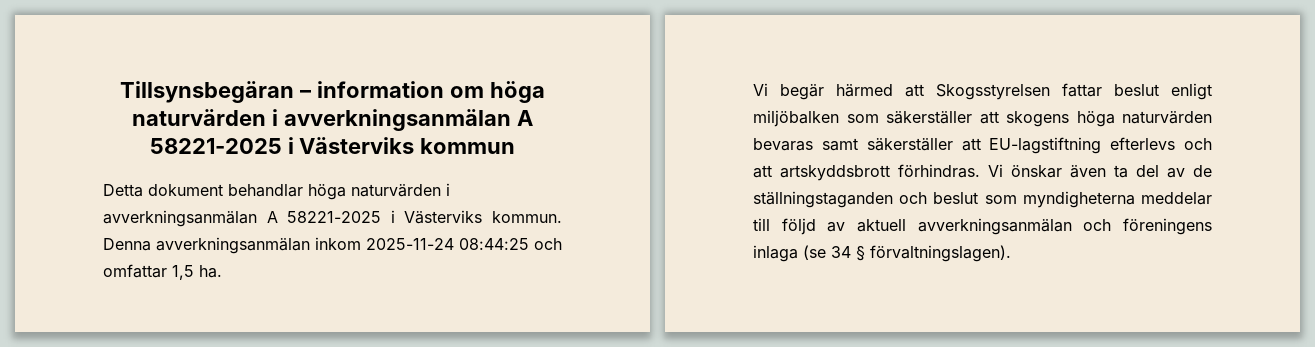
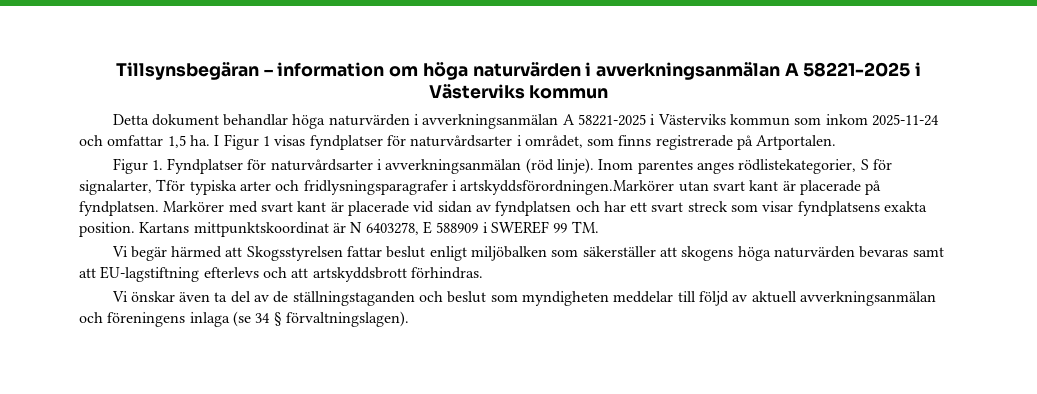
- Detta dokument behandlar höga naturvärden i avverkningsanmälan A 58221-2025 i Västerviks kommun. Denna avverkningsanmälan inkom 2025-11-24 08:44:25 och omfattar 1,5 ha.
+ Detta dokument behandlar höga naturvärden i avverkningsanmälan A 58221-2025 i Västerviks kommun som inkom 2025-11-24 och omfattar 1,5 ha. I Figur 1 visas fyndplatser för naturvårdsarter i området, som finns registrerade på Artportalen.
+ Figur 1. Fyndplatser för naturvårdsarter i avverkningsanmälan (röd linje). Inom parentes anges rödlistekategorier, S för signalarter, Tför typiska arter och fridlysningsparagrafer i artskyddsförordningen.Markörer utan svart kant är placerade på fyndplatsen. Markörer med svart kant är placerade vid sidan av fyndplatsen och har ett svart streck som visar fyndplatsens exakta position. Kartans mittpunktskoordinat är N 6403278, E 588909 i SWEREF 99 TM.
- Vi begär härmed att Skogsstyrelsen fattar beslut enligt miljöbalken som säkerställer att skogens höga naturvärden bevaras samt säkerställer att EU-lagstiftning efterlevs och att artskyddsbrott förhindras. Vi önskar även ta del av de ställningstaganden och beslut som myndigheterna meddelar till följd av aktuell avverkningsanmälan och föreningens inlaga (se 34 § förvaltningslagen).
+ Vi begär härmed att Skogsstyrelsen fattar beslut enligt miljöbalken som säkerställer att skogens höga naturvärden bevaras samt att EU-lagstiftning efterlevs och att artskyddsbrott förhindras.
+ Vi önskar även ta del av de ställningstaganden och beslut som myndigheten meddelar till följd av aktuell avverkningsanmälan och föreningens inlaga (se 34 § förvaltningslagen).

